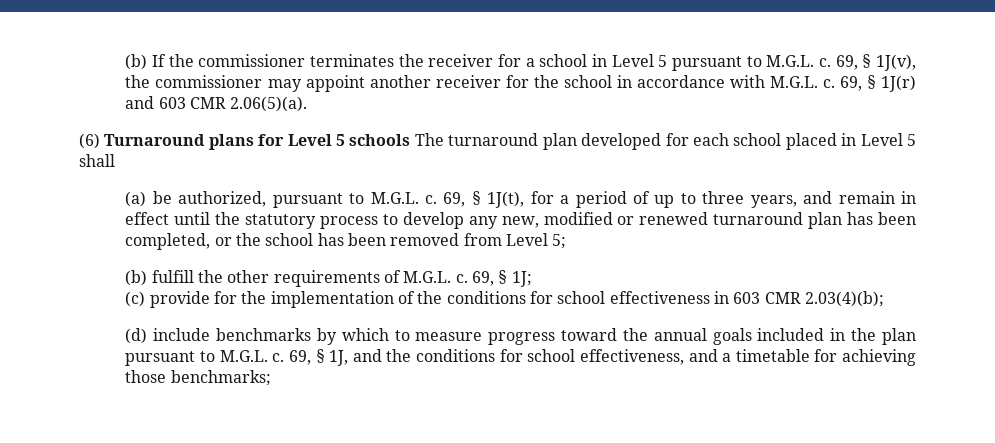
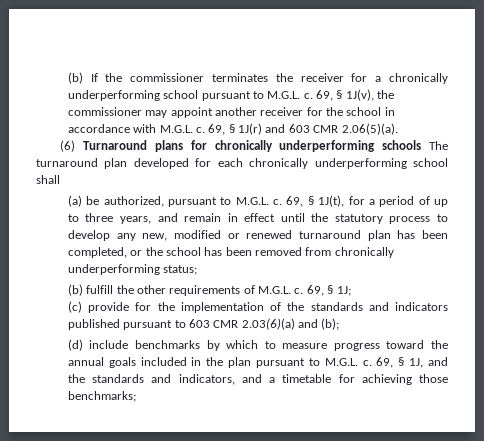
- (b) If the commissioner terminates the receiver for a school in Level 5 pursuant to M.G.L. c.
+ (b) If the commissioner terminates the receiver for a chronically underperforming school pursuant to M.G.L. c.
- (6) Turnaround plans for Level 5 schools The turnaround plan developed for each school placed in Level 5 shall
+ (6) Turnaround plans for chronically underperforming schools The turnaround plan developed for each chronically underperforming school shall
- 69, § 1J(t), for a period of up to three years, and remain in effect until the statutory process to develop any new, modified or renewed turnaround plan has been completed, or the school has been removed from Level 5;
+ 69, § 1J(t), for a period of up to three years, and remain in effect until the statutory process to develop any new, modified or renewed turnaround plan has been completed, or the school has been removed from chronically underperforming status;
- (c) provide for the implementation of the conditions for school effectiveness in 603 CMR 2.03(4)(b);
+ (c) provide for the implementation of the standards and indicators published pursuant to 603 CMR 2.03(6)(a) and (b);
- 69, § 1J, and the conditions for school effectiveness, and a timetable for achieving those benchmarks;
+ 69, § 1J, and the standards and indicators, and a timetable for achieving those benchmarks;

